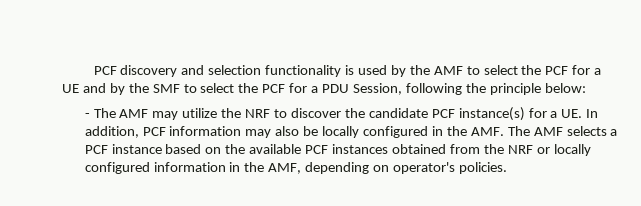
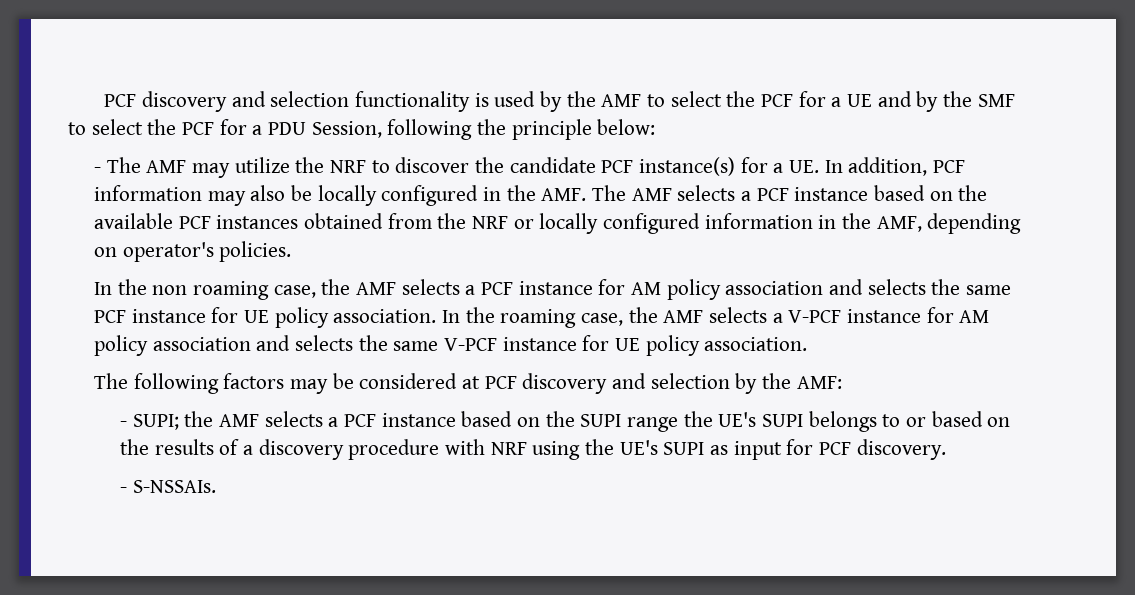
+ In the non roaming case, the AMF selects a PCF instance for AM policy association and selects the same PCF instance for UE policy association. In the roaming case, the AMF selects a V-PCF instance for AM policy association and selects the same V-PCF instance for UE policy association.
+ The following factors may be considered at PCF discovery and selection by the AMF:
+ - SUPI; the AMF selects a PCF instance based on the SUPI range the UE's SUPI belongs to or based on the results of a discovery procedure with NRF using the UE's SUPI as input for PCF discovery.
+ - S-NSSAIs.

